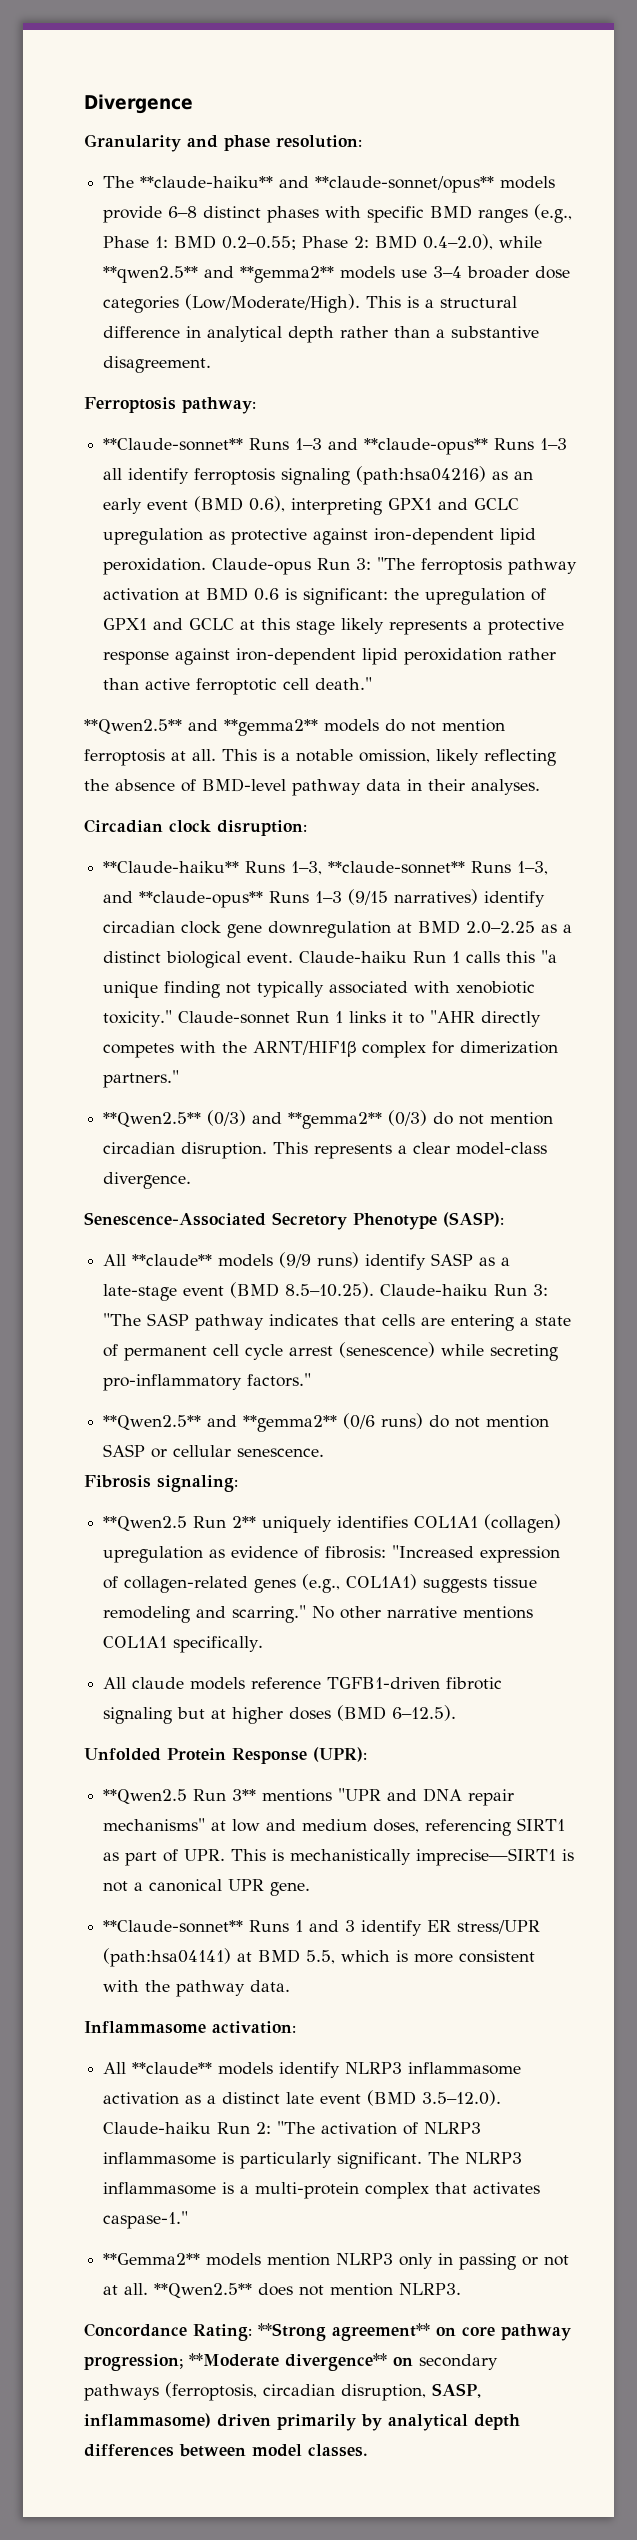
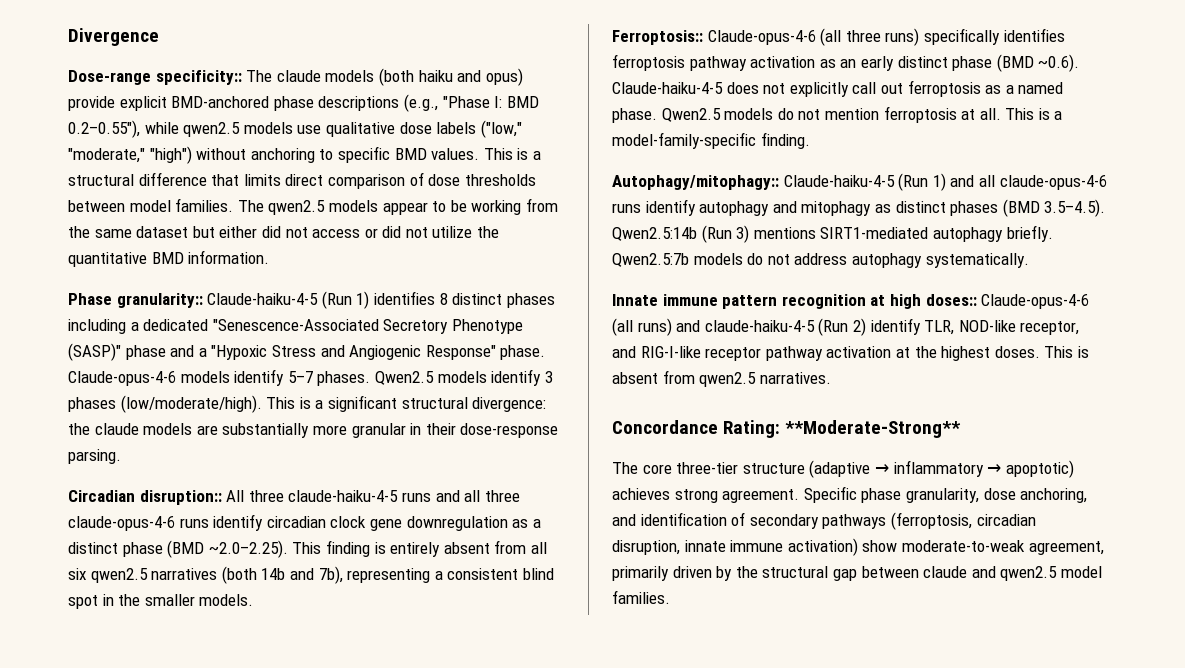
- Granularity and phase resolution:
- The **claude-haiku** and **claude-sonnet/opus** models provide 6–8 distinct phases with specific BMD ranges (e.g., Phase 1: BMD 0.2–0.55; Phase 2: BMD 0.4–2.0), while **qwen2.5** and **gemma2** models use 3–4 broader dose categories (Low/Moderate/High).
+ Dose-range specificity:: The claude models (both haiku and opus) provide explicit BMD-anchored phase descriptions (e.g., "Phase I: BMD 0.2–0.55"), while qwen2.5 models use qualitative dose labels ("low," "moderate," "high") without anchoring to specific BMD values.
- This is a structural difference in analytical depth rather than a substantive disagreement.
- Ferroptosis pathway:
- **Claude-sonnet** Runs 1–3 and **claude-opus** Runs 1–3 all identify ferroptosis signaling (path:hsa04216) as an early event (BMD 0.6), interpreting GPX1 and GCLC upregulation as protective against iron-dependent lipid peroxidation. Claude-opus Run 3: "The ferroptosis pathway activation at BMD 0.6 is significant: the upregulation of GPX1 and GCLC at this stage likely represents a protective response against iron-dependent lipid peroxidation rather than active ferroptotic cell death."
- **Qwen2.5** and **gemma2** models do not mention ferroptosis at all.
+ This is a structural difference that limits direct comparison of dose thresholds between model families. The qwen2.5 models appear to be working from the same dataset but either did not access or did not utilize the quantitative BMD information.
+ Phase granularity:: Claude-haiku-4-5 (Run 1) identifies 8 distinct phases including a dedicated "Senescence-Associated Secretory Phenotype (SASP)" phase and a "Hypoxic Stress and Angiogenic Response" phase. Claude-opus-4-6 models identify 5–7 phases. Qwen2.5 models identify 3 phases (low/moderate/high). This is a significant structural divergence: the claude models are substantially more granular in their dose-response parsing.
+ Circadian disruption:: All three claude-haiku-4-5 runs and all three claude-opus-4-6 runs identify circadian clock gene downregulation as a distinct phase (BMD ~2.0–2.25). This finding is entirely absent from all six qwen2.5 narratives (both 14b and 7b), representing a consistent blind spot in the smaller models.
+ Ferroptosis:: Claude-opus-4-6 (all three runs) specifically identifies ferroptosis pathway activation as an early distinct phase (BMD ~0.6). Claude-haiku-4-5 does not explicitly call out ferroptosis as a named phase. Qwen2.5 models do not mention ferroptosis at all.
- This is a notable omission, likely reflecting the absence of BMD-level pathway data in their analyses.
- Circadian clock disruption:
- **Claude-haiku** Runs 1–3, **claude-sonnet** Runs 1–3, and **claude-opus** Runs 1–3 (9/15 narratives) identify circadian clock gene downregulation at BMD 2.0–2.25 as a distinct biological event. Claude-haiku Run 1 calls this "a unique finding not typically associated with xenobiotic toxicity." Claude-sonnet Run 1 links it to "AHR directly competes with the ARNT/HIF1β complex for dimerization partners."
- **Qwen2.5** (0/3) and **gemma2** (0/3) do not mention circadian disruption. This represents a clear model-class divergence.
- Senescence-Associated Secretory Phenotype (SASP):
- All **claude** models (9/9 runs) identify SASP as a late-stage event (BMD 8.5–10.25). Claude-haiku Run 3: "The SASP pathway indicates that cells are entering a state of permanent cell cycle arrest (senescence) while secreting pro-inflammatory factors."
- **Qwen2.5** and **gemma2** (0/6 runs) do not mention SASP or cellular senescence.
- Fibrosis signaling:
- **Qwen2.5 Run 2** uniquely identifies COL1A1 (collagen) upregulation as evidence of fibrosis: "Increased expression of collagen-related genes (e.g., COL1A1) suggests tissue remodeling and scarring." No other narrative mentions COL1A1 specifically.
- All claude models reference TGFB1-driven fibrotic signaling but at higher doses (BMD 6–12.5).
- Unfolded Protein Response (UPR):
- **Qwen2.5 Run 3** mentions "UPR and DNA repair mechanisms" at low and medium doses, referencing SIRT1 as part of UPR. This is mechanistically imprecise—SIRT1 is not a canonical UPR gene.
- **Claude-sonnet** Runs 1 and 3 identify ER stress/UPR (path:hsa04141) at BMD 5.5, which is more consistent with the pathway data.
- Inflammasome activation:
- All **claude** models identify NLRP3 inflammasome activation as a distinct late event (BMD 3.5–12.0). Claude-haiku Run 2: "The activation of NLRP3 inflammasome is particularly significant. The NLRP3 inflammasome is a multi-protein complex that activates caspase-1."
- **Gemma2** models mention NLRP3 only in passing or not at all. **Qwen2.5** does not mention NLRP3.
- Concordance Rating: **Strong agreement** on core pathway progression; **Moderate divergence** on secondary pathways (ferroptosis, circadian disruption, SASP, inflammasome) driven primarily by analytical depth differences between model classes.
+ This is a model-family-specific finding.
+ Autophagy/mitophagy:: Claude-haiku-4-5 (Run 1) and all claude-opus-4-6 runs identify autophagy and mitophagy as distinct phases (BMD 3.5–4.5). Qwen2.5:14b (Run 3) mentions SIRT1-mediated autophagy briefly. Qwen2.5:7b models do not address autophagy systematically.
+ Innate immune pattern recognition at high doses:: Claude-opus-4-6 (all runs) and claude-haiku-4-5 (Run 2) identify TLR, NOD-like receptor, and RIG-I-like receptor pathway activation at the highest doses. This is absent from qwen2.5 narratives.
+ Concordance Rating: **Moderate-Strong**
+ The core three-tier structure (adaptive → inflammatory → apoptotic) achieves strong agreement. Specific phase granularity, dose anchoring, and identification of secondary pathways (ferroptosis, circadian disruption, innate immune activation) show moderate-to-weak agreement, primarily driven by the structural gap between claude and qwen2.5 model families.

